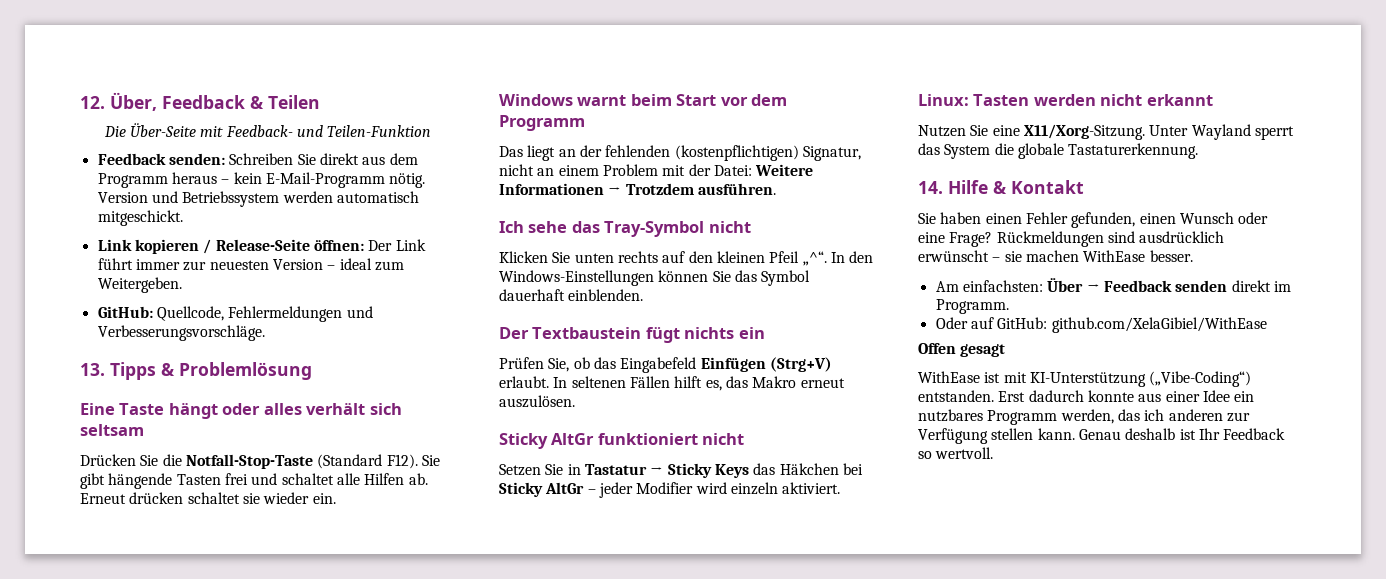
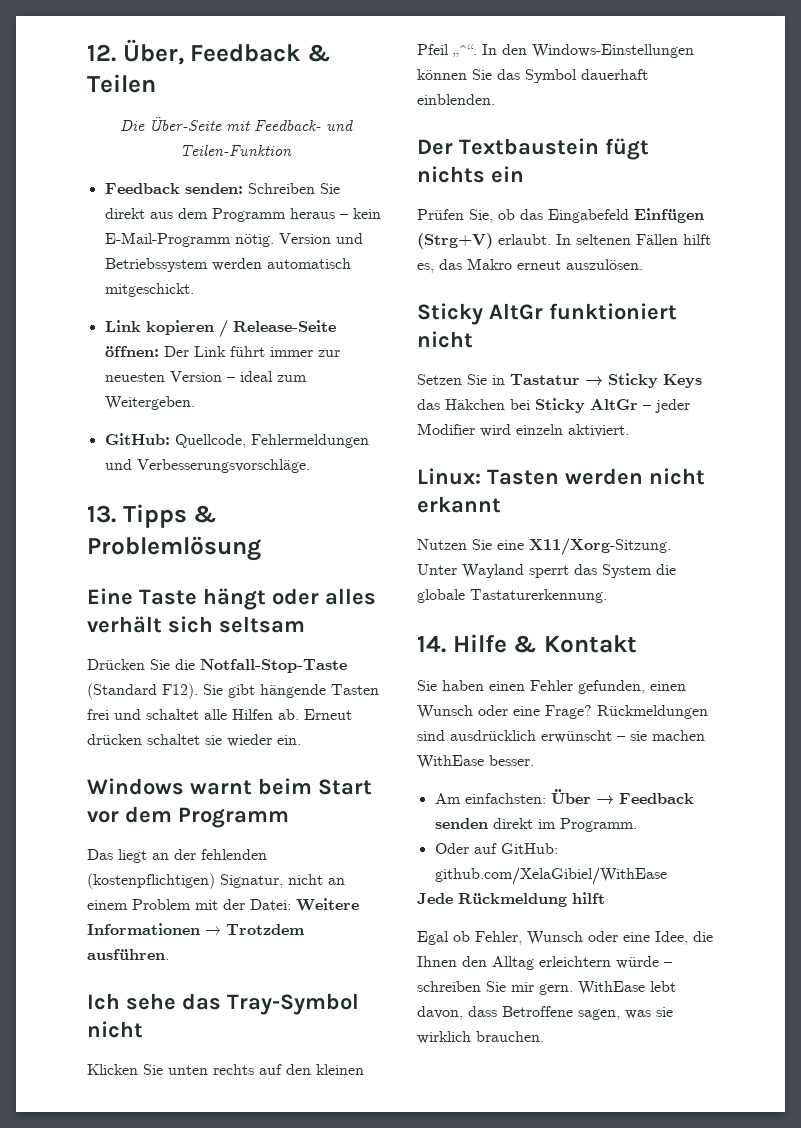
- Offen gesagt
- WithEase ist mit KI-Unterstützung („Vibe-Coding“) entstanden. Erst dadurch konnte aus einer Idee ein nutzbares Programm werden, das ich anderen zur Verfügung stellen kann. Genau deshalb ist Ihr Feedback so wertvoll.
+ Jede Rückmeldung hilft
+ Egal ob Fehler, Wunsch oder eine Idee, die Ihnen den Alltag erleichtern würde – schreiben Sie mir gern. WithEase lebt davon, dass Betroffene sagen, was sie wirklich brauchen.

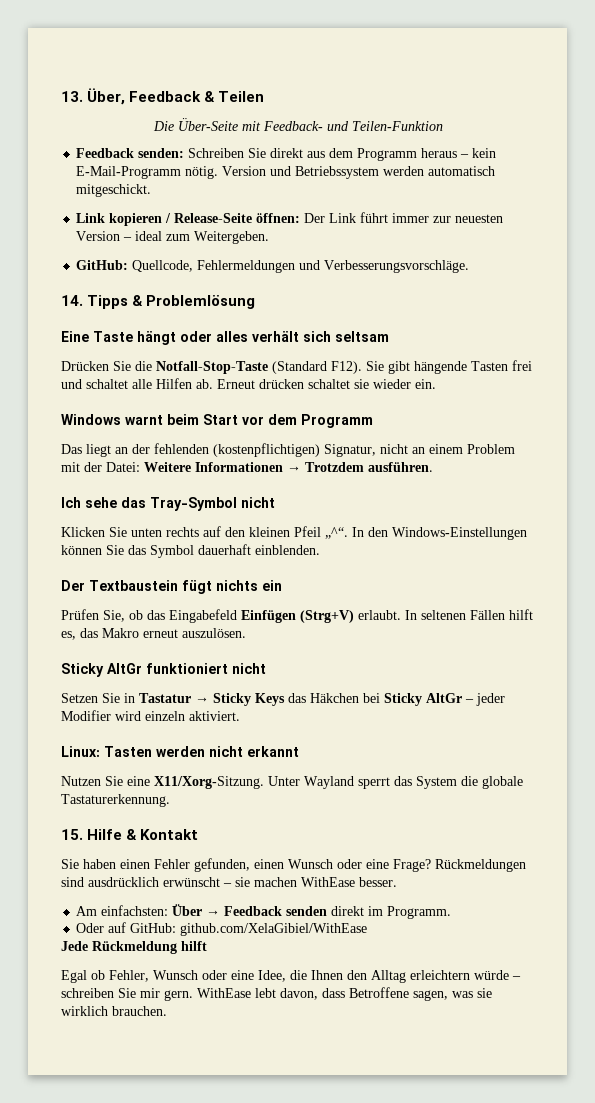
- 12. Über, Feedback & Teilen
+ 13. Über, Feedback & Teilen
- 13. Tipps & Problemlösung
+ 14. Tipps & Problemlösung
- 14. Hilfe & Kontakt
+ 15. Hilfe & Kontakt

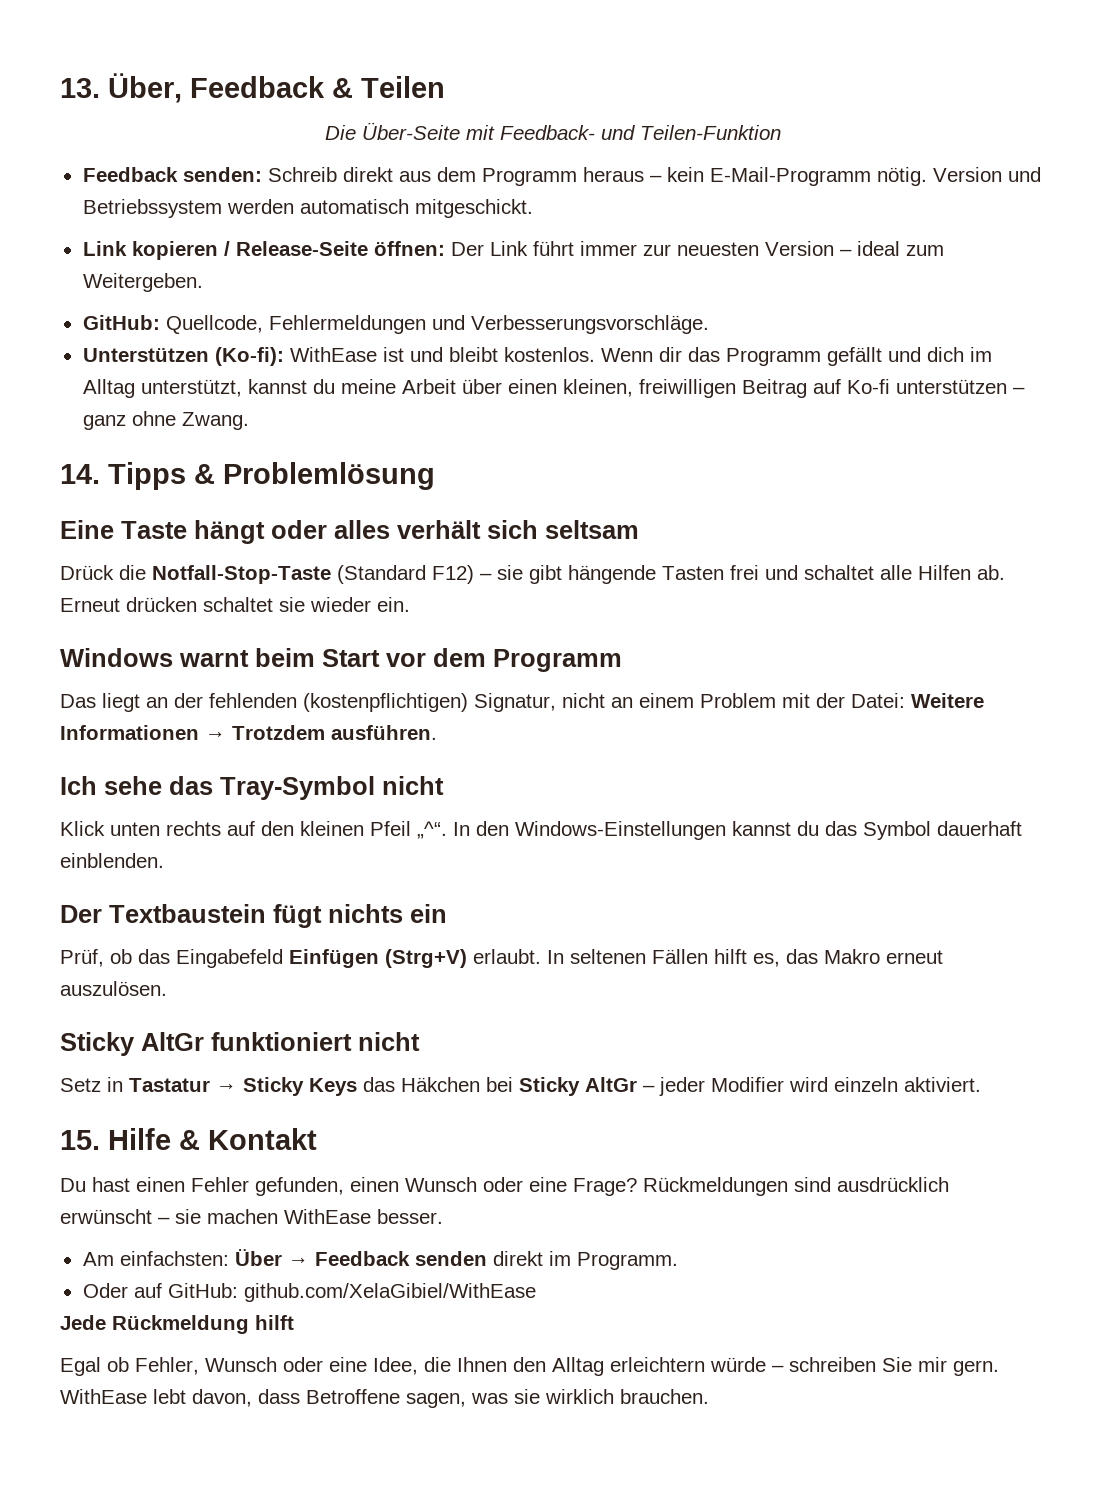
- Feedback senden: Schreiben Sie direkt aus dem Programm heraus – kein E-Mail-Programm nötig.
+ Feedback senden: Schreib direkt aus dem Programm heraus – kein E-Mail-Programm nötig.
+ Unterstützen (Ko-fi): WithEase ist und bleibt kostenlos. Wenn dir das Programm gefällt und dich im Alltag unterstützt, kannst du meine Arbeit über einen kleinen, freiwilligen Beitrag auf Ko-fi unterstützen – ganz ohne Zwang.
- Drücken Sie die Notfall-Stop-Taste (Standard F12). Sie gibt hängende Tasten frei und schaltet alle Hilfen ab.
+ Drück die Notfall-Stop-Taste (Standard F12) – sie gibt hängende Tasten frei und schaltet alle Hilfen ab.
- Klicken Sie unten rechts auf den kleinen Pfeil „^“.
+ Klick unten rechts auf den kleinen Pfeil „^“.
- In den Windows-Einstellungen können Sie das Symbol dauerhaft einblenden.
+ In den Windows-Einstellungen kannst du das Symbol dauerhaft einblenden.
- Prüfen Sie, ob das Eingabefeld Einfügen (Strg+V) erlaubt.
+ Prüf, ob das Eingabefeld Einfügen (Strg+V) erlaubt.
- Setzen Sie in Tastatur → Sticky Keys das Häkchen bei Sticky AltGr – jeder Modifier wird einzeln aktiviert.
+ Setz in Tastatur → Sticky Keys das Häkchen bei Sticky AltGr – jeder Modifier wird einzeln aktiviert.
- Linux: Tasten werden nicht erkannt
- Nutzen Sie eine X11/Xorg-Sitzung. Unter Wayland sperrt das System die globale Tastaturerkennung.
- Sie haben einen Fehler gefunden, einen Wunsch oder eine Frage?
+ Du hast einen Fehler gefunden, einen Wunsch oder eine Frage?

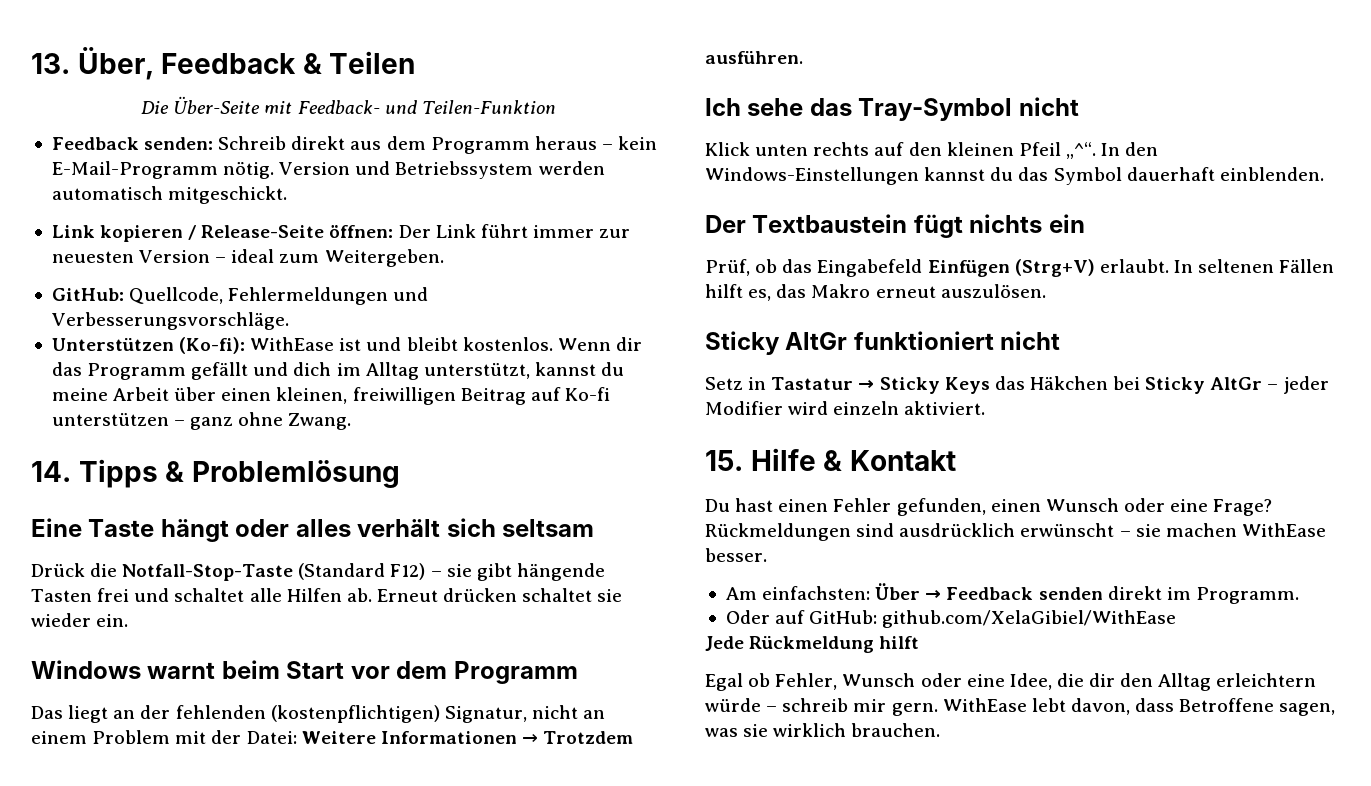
- Egal ob Fehler, Wunsch oder eine Idee, die Ihnen den Alltag erleichtern würde – schreiben Sie mir gern.
+ Egal ob Fehler, Wunsch oder eine Idee, die dir den Alltag erleichtern würde – schreib mir gern.

